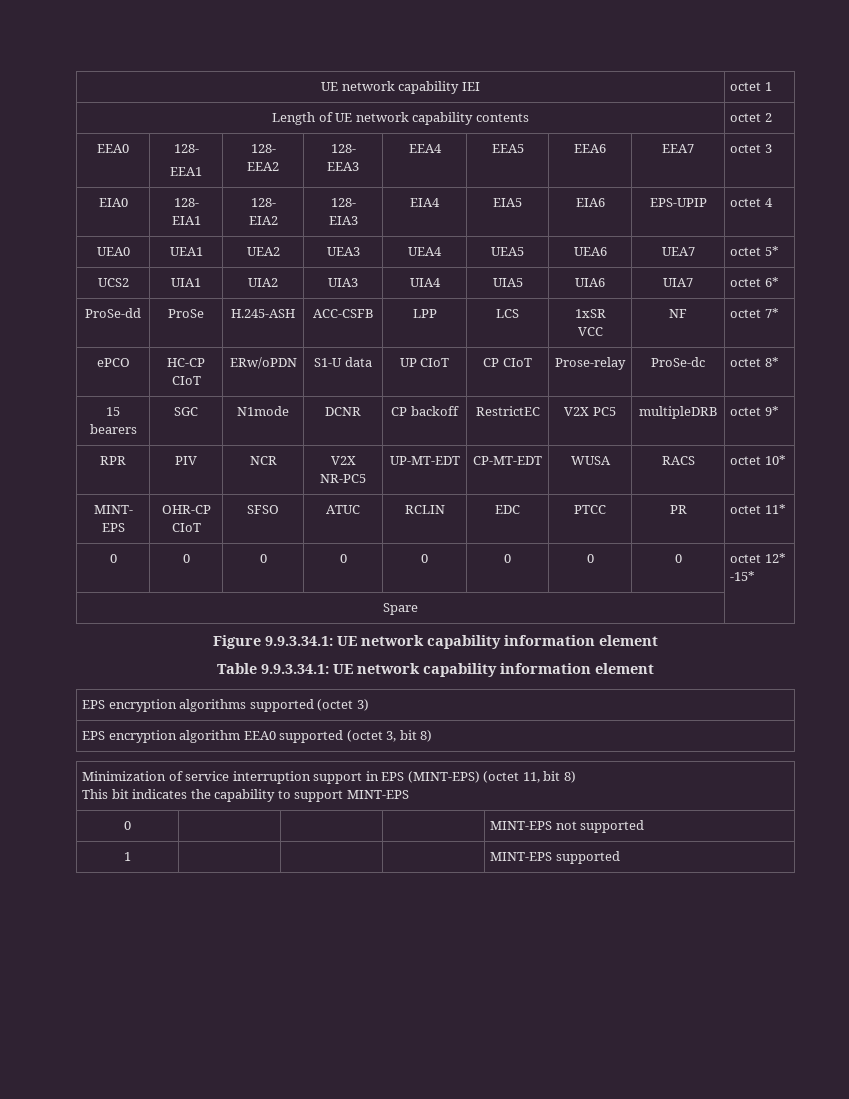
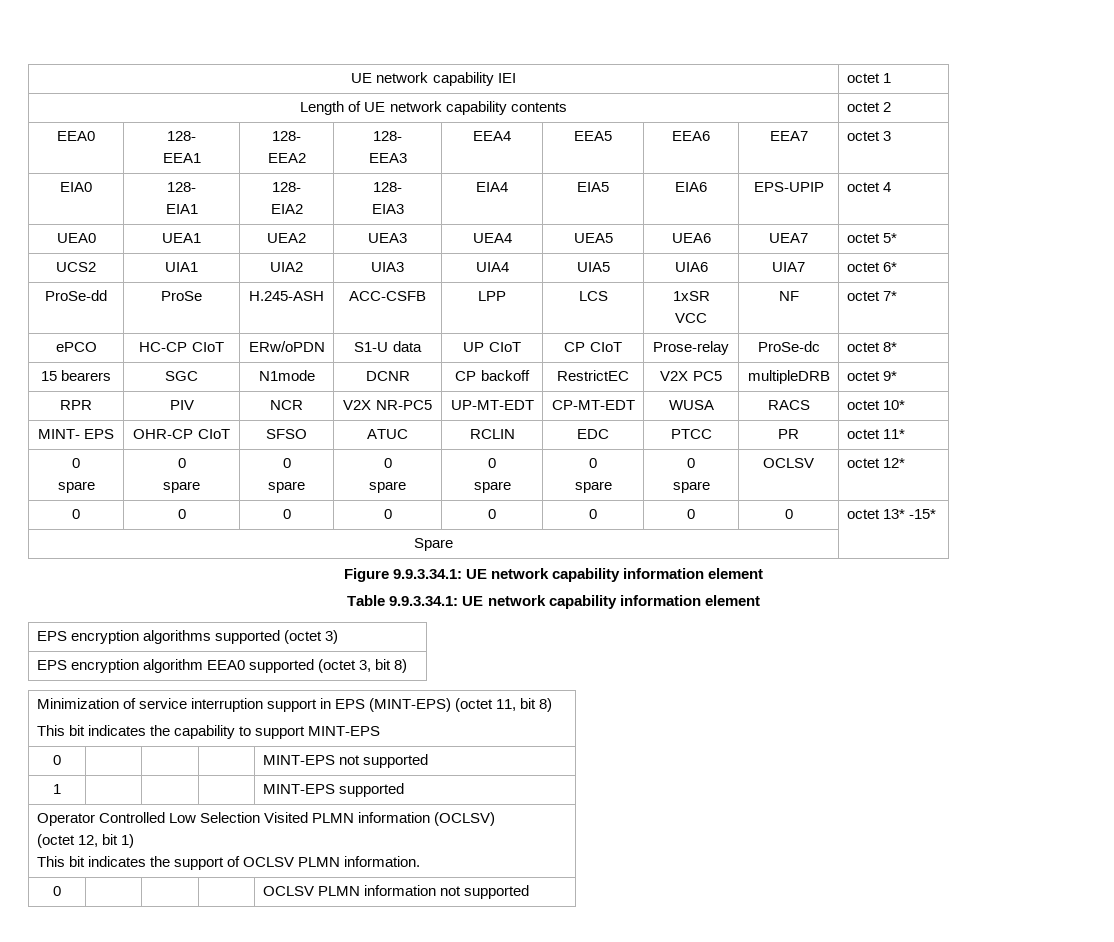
  MINT- EPS | OHR-CP CIoT | SFSO | ATUC | RCLIN | EDC | PTCC | PR | octet 11*
- 0 | 0 | 0 | 0 | 0 | 0 | 0 | 0 | octet 12* -15*
+ 0
+ spare | 0
+ spare | 0
+ spare | 0
+ spare | 0
+ spare | 0
+ spare | 0
+ spare | OCLSV | octet 12*
+ 0 | 0 | 0 | 0 | 0 | 0 | 0 | 0 | octet 13* -15*
+ Operator Controlled Low Selection Visited PLMN information (OCLSV)
+ (octet 12, bit 1)
+ This bit indicates the support of OCLSV PLMN information.
+ 0 | | | | OCLSV PLMN information not supported

